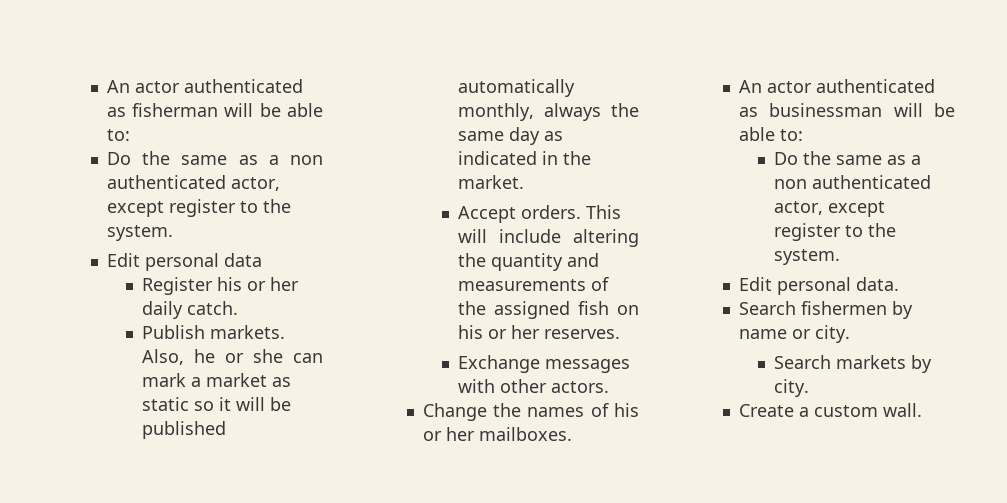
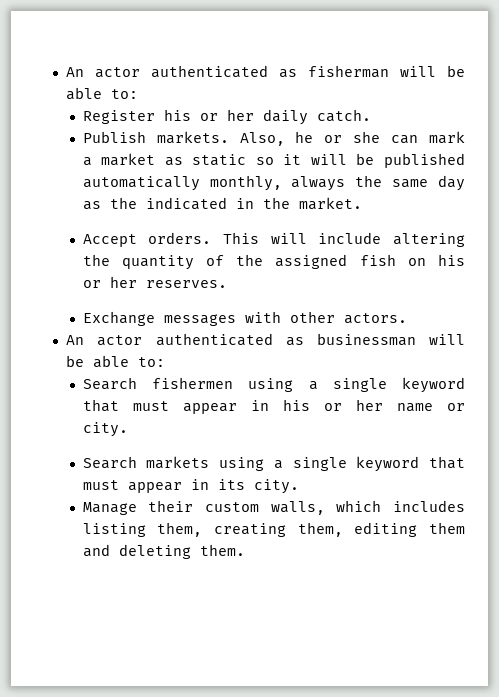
  An actor authenticated as fisherman will be able to:
- Do the same as a non authenticated actor, except register to the system.
- Edit personal data
- Also, he or she can mark a market as static so it will be published automatically monthly, always the same day as indicated in the market.
+ Also, he or she can mark a market as static so it will be published automatically monthly, always the same day as the indicated in the market.
- This will include altering the quantity and measurements of the assigned fish on his or her reserves.
+ This will include altering the quantity of the assigned fish on his or her reserves.
- Change the names of his or her mailboxes.
  An actor authenticated as businessman will be able to:
- Do the same as a non authenticated actor, except register to the system.
- Edit personal data.
- Search fishermen by name or city.
+ Search fishermen using a single keyword that must appear in his or her name or city.
- Search markets by city.
- Create a custom wall.
+ Search markets using a single keyword that must appear in its city.
+ Manage their custom walls, which includes listing them, creating them, editing them and deleting them.

